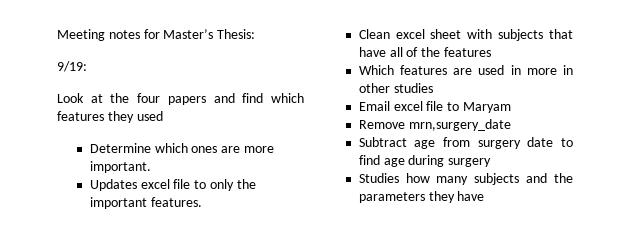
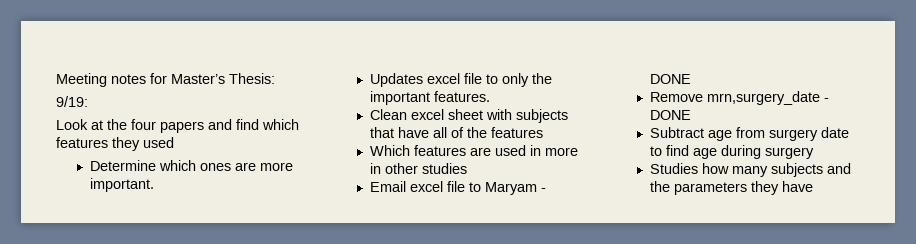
- Email excel file to Maryam
+ Email excel file to Maryam - DONE
- Remove mrn,surgery_date
+ Remove mrn,surgery_date - DONE

